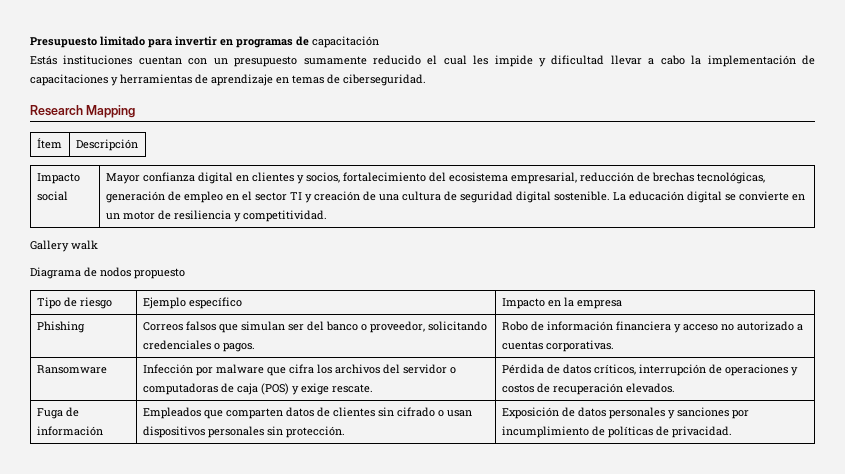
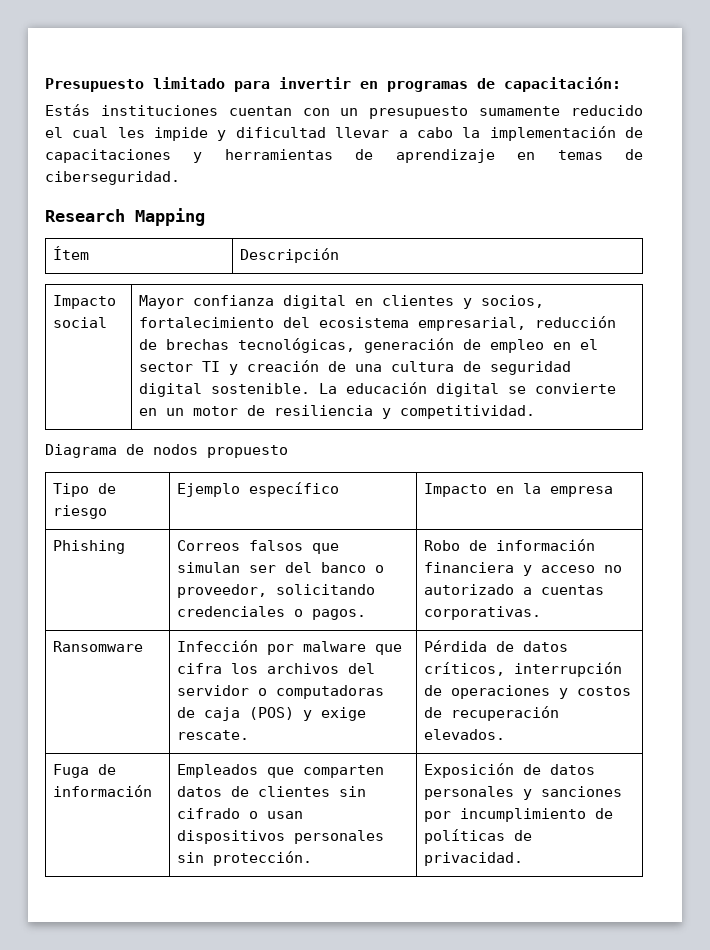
- Presupuesto limitado para invertir en programas de capacitación
+ Presupuesto limitado para invertir en programas de capacitación:
- Gallery walk

